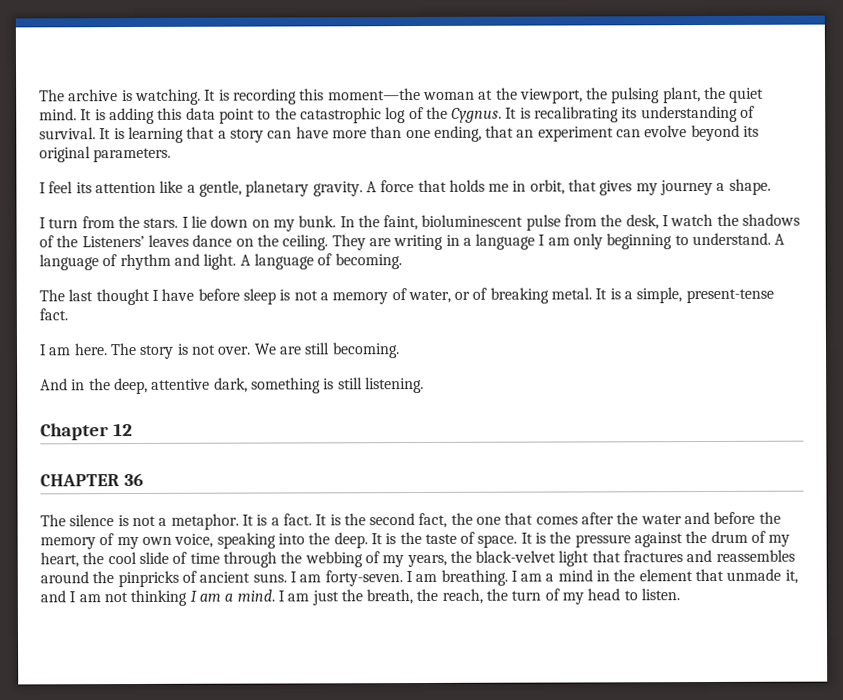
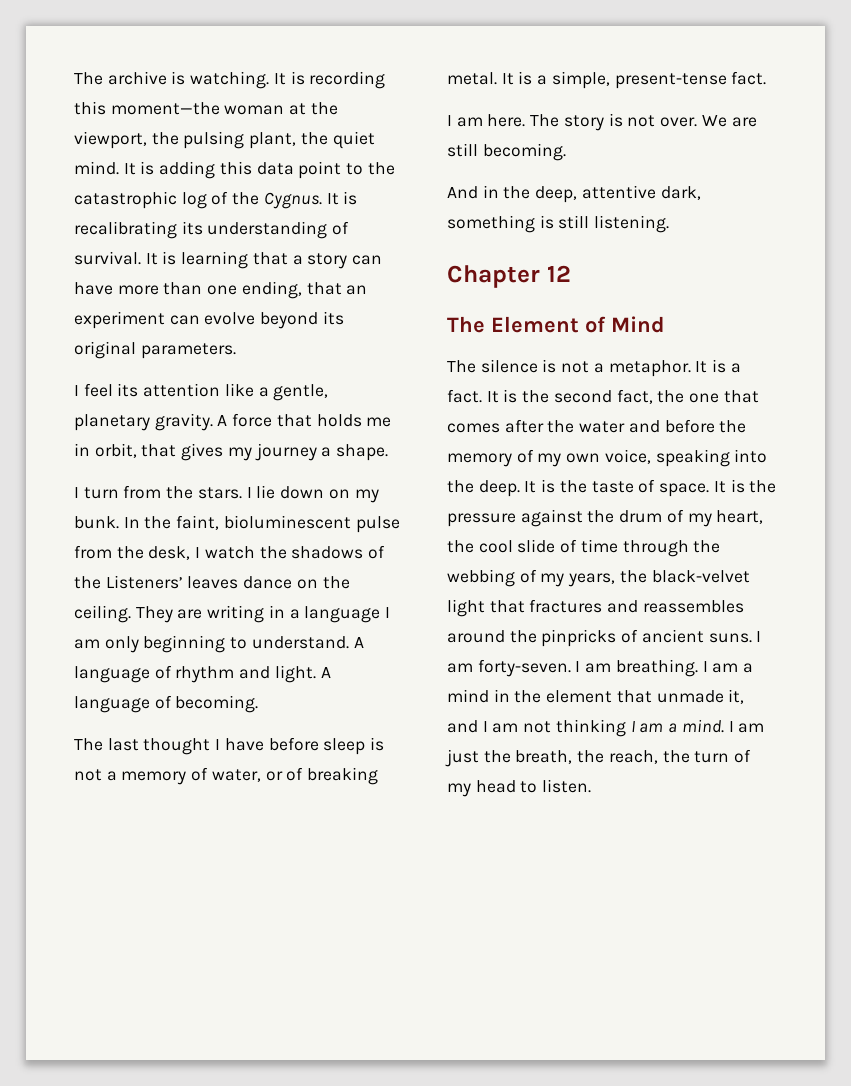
- CHAPTER 36
+ The Element of Mind

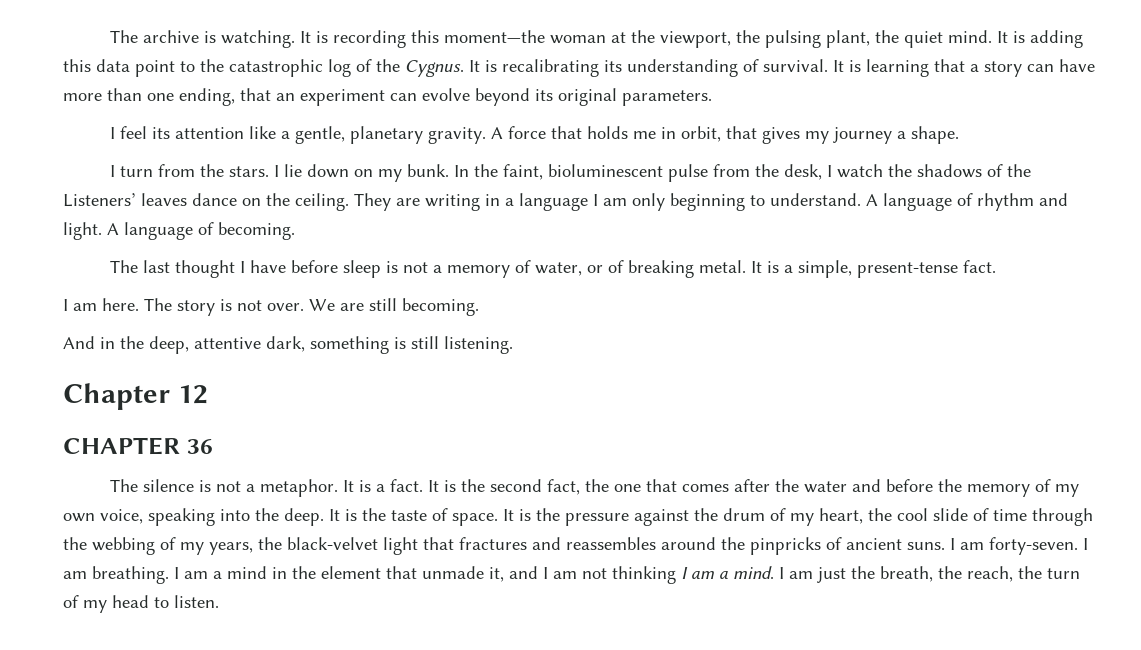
- The Element of Mind
+ CHAPTER 36

